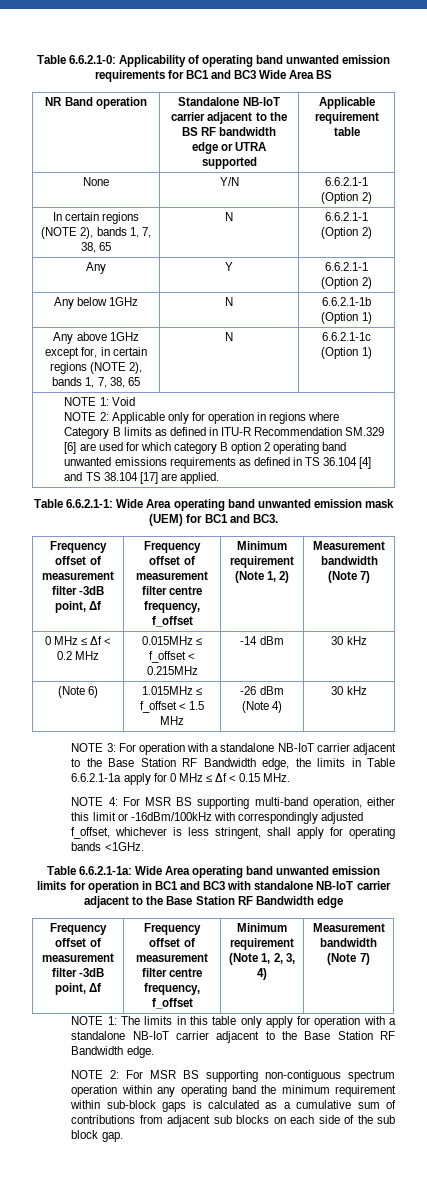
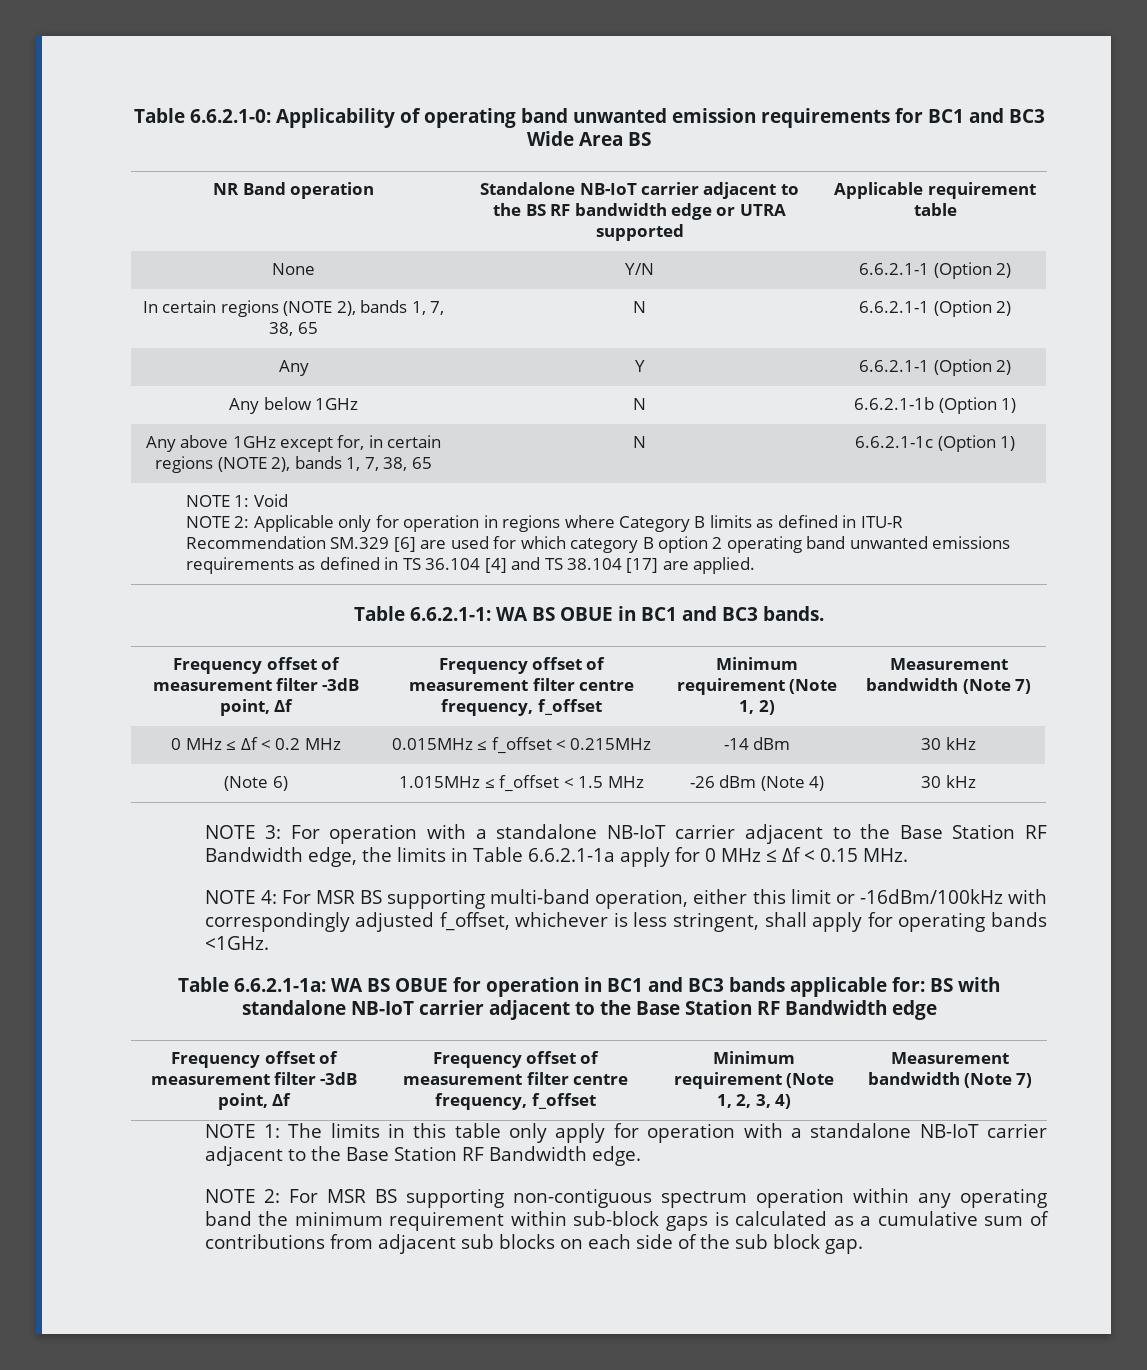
- Table 6.6.2.1-1: Wide Area operating band unwanted emission mask (UEM) for BC1 and BC3.
+ Table 6.6.2.1-1: WA BS OBUE in BC1 and BC3 bands.
- Table 6.6.2.1-1a: Wide Area operating band unwanted emission limits for operation in BC1 and BC3 with standalone NB-IoT carrier adjacent to the Base Station RF Bandwidth edge
+ Table 6.6.2.1-1a: WA BS OBUE for operation in BC1 and BC3 bands applicable for: BS with standalone NB-IoT carrier adjacent to the Base Station RF Bandwidth edge

